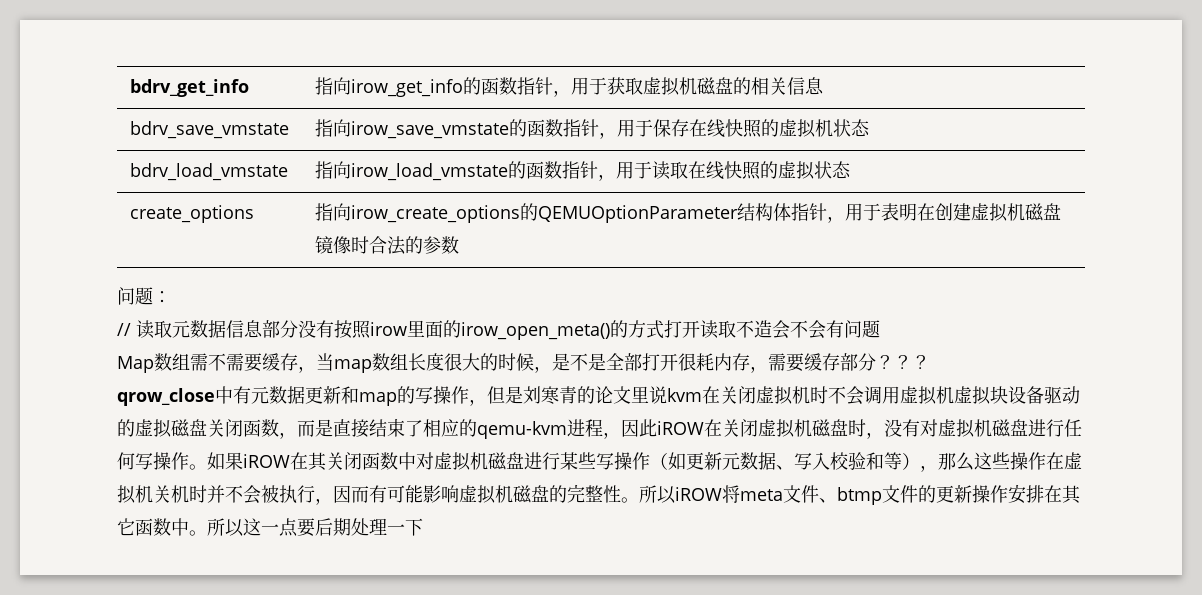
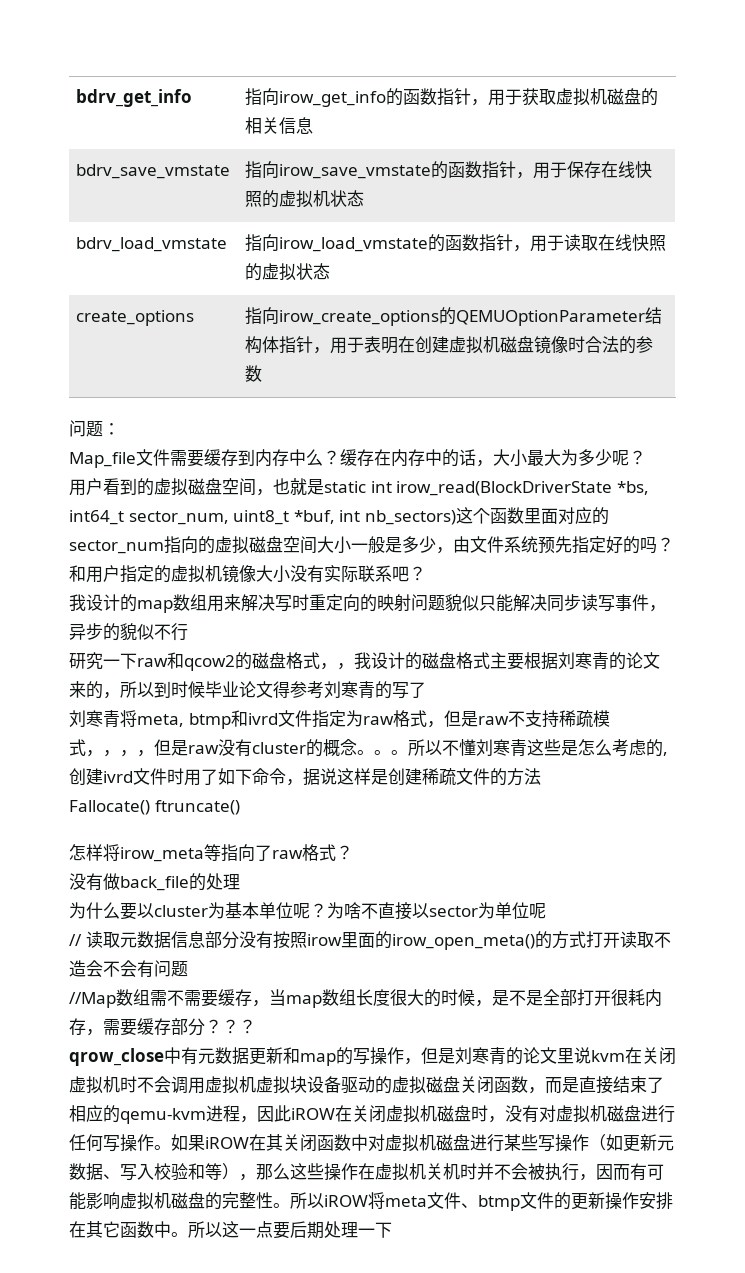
+ Map_file文件需要缓存到内存中么？缓存在内存中的话，大小最大为多少呢？
+ 用户看到的虚拟磁盘空间，也就是static int irow_read(BlockDriverState *bs, int64_t sector_num, uint8_t *buf, int nb_sectors)这个函数里面对应的sector_num指向的虚拟磁盘空间大小一般是多少，由文件系统预先指定好的吗？和用户指定的虚拟机镜像大小没有实际联系吧？
+ 我设计的map数组用来解决写时重定向的映射问题貌似只能解决同步读写事件，异步的貌似不行
+ 研究一下raw和qcow2的磁盘格式，，我设计的磁盘格式主要根据刘寒青的论文来的，所以到时候毕业论文得参考刘寒青的写了
+ 刘寒青将meta, btmp和ivrd文件指定为raw格式，但是raw不支持稀疏模式，，，，但是raw没有cluster的概念。。。所以不懂刘寒青这些是怎么考虑的,创建ivrd文件时用了如下命令，据说这样是创建稀疏文件的方法
+ Fallocate() ftruncate()
+ 怎样将irow_meta等指向了raw格式？
+ 没有做back_file的处理
+ 为什么要以cluster为基本单位呢？为啥不直接以sector为单位呢
- Map数组需不需要缓存，当map数组长度很大的时候，是不是全部打开很耗内存，需要缓存部分？
+ //Map数组需不需要缓存，当map数组长度很大的时候，是不是全部打开很耗内存，需要缓存部分？

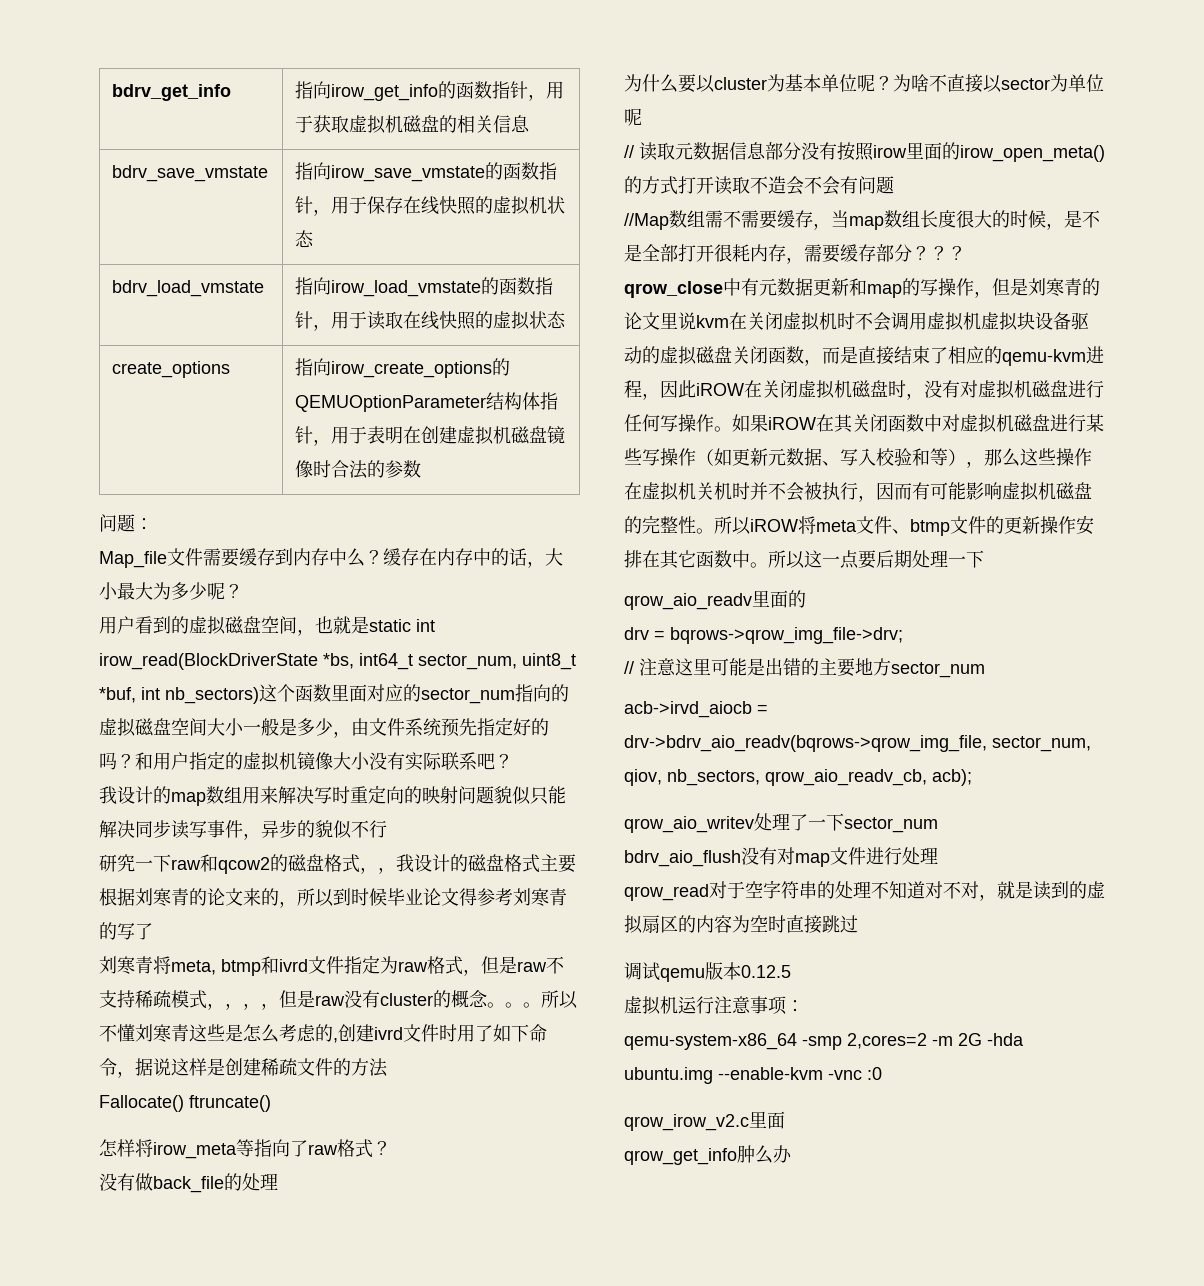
+ qrow_aio_readv里面的
+ drv = bqrows->qrow_img_file->drv;
+ // 注意这里可能是出错的主要地方sector_num
+ acb->irvd_aiocb = drv->bdrv_aio_readv(bqrows->qrow_img_file, sector_num, qiov, nb_sectors, qrow_aio_readv_cb, acb);
+ qrow_aio_writev处理了一下sector_num
+ bdrv_aio_flush没有对map文件进行处理
+ qrow_read对于空字符串的处理不知道对不对，就是读到的虚拟扇区的内容为空时直接跳过
+ 调试qemu版本0.12.5
+ 虚拟机运行注意事项：
+ qemu-system-x86_64 -smp 2,cores=2 -m 2G -hda ubuntu.img --enable-kvm -vnc :0
+ qrow_irow_v2.c里面
+ qrow_get_info肿么办

